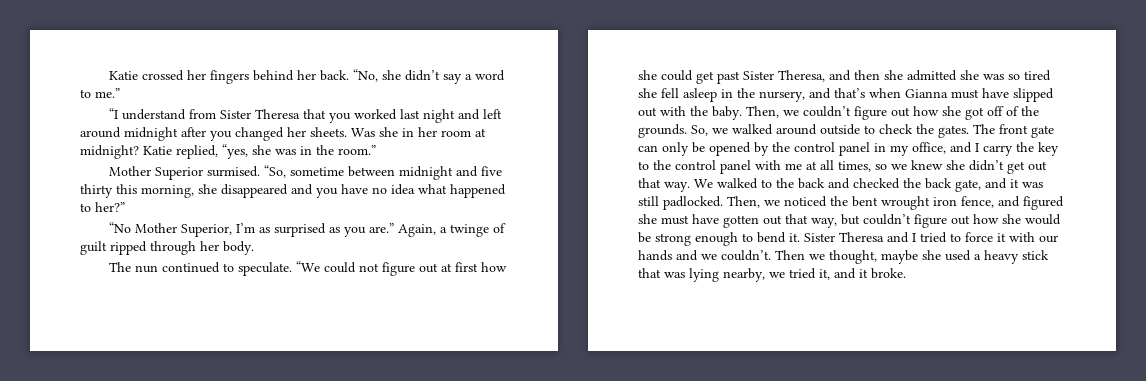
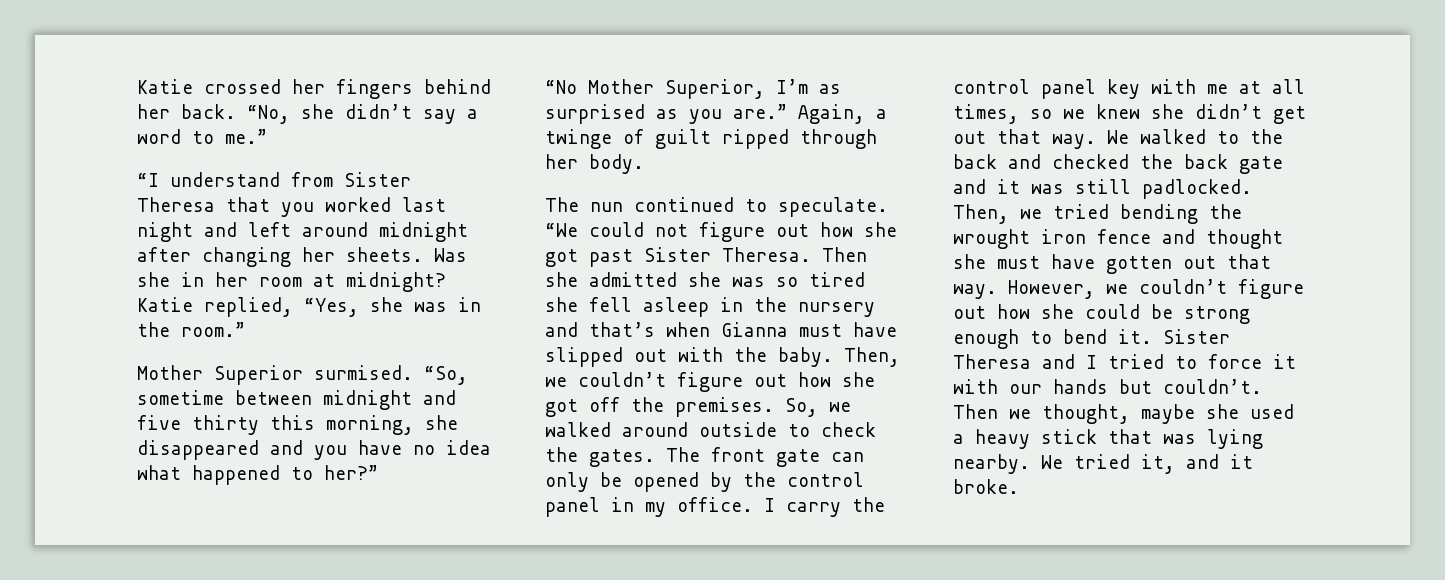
- “I understand from Sister Theresa that you worked last night and left around midnight after you changed her sheets.
+ “I understand from Sister Theresa that you worked last night and left around midnight after changing her sheets.
- Katie replied, “yes, she was in the room.”
+ Katie replied, “Yes, she was in the room.”
- “We could not figure out at first how she could get past Sister Theresa, and then she admitted she was so tired she fell asleep in the nursery, and that’s when Gianna must have slipped out with the baby.
+ “We could not figure out how she got past Sister Theresa. Then she admitted she was so tired she fell asleep in the nursery and that’s when Gianna must have slipped out with the baby.
- Then, we couldn’t figure out how she got off of the grounds.
+ Then, we couldn’t figure out how she got off the premises.
- The front gate can only be opened by the control panel in my office, and I carry the key to the control panel with me at all times, so we knew she didn’t get out that way.
+ The front gate can only be opened by the control panel in my office. I carry the control panel key with me at all times, so we knew she didn’t get out that way.
- We walked to the back and checked the back gate, and it was still padlocked.
+ We walked to the back and checked the back gate and it was still padlocked.
- Then, we noticed the bent wrought iron fence, and figured she must have gotten out that way, but couldn’t figure out how she would be strong enough to bend it.
+ Then, we tried bending the wrought iron fence and thought she must have gotten out that way. However, we couldn’t figure out how she could be strong enough to bend it.
- Sister Theresa and I tried to force it with our hands and we couldn’t.
+ Sister Theresa and I tried to force it with our hands but couldn’t.
- Then we thought, maybe she used a heavy stick that was lying nearby, we tried it, and it broke.
+ Then we thought, maybe she used a heavy stick that was lying nearby. We tried it, and it broke.

